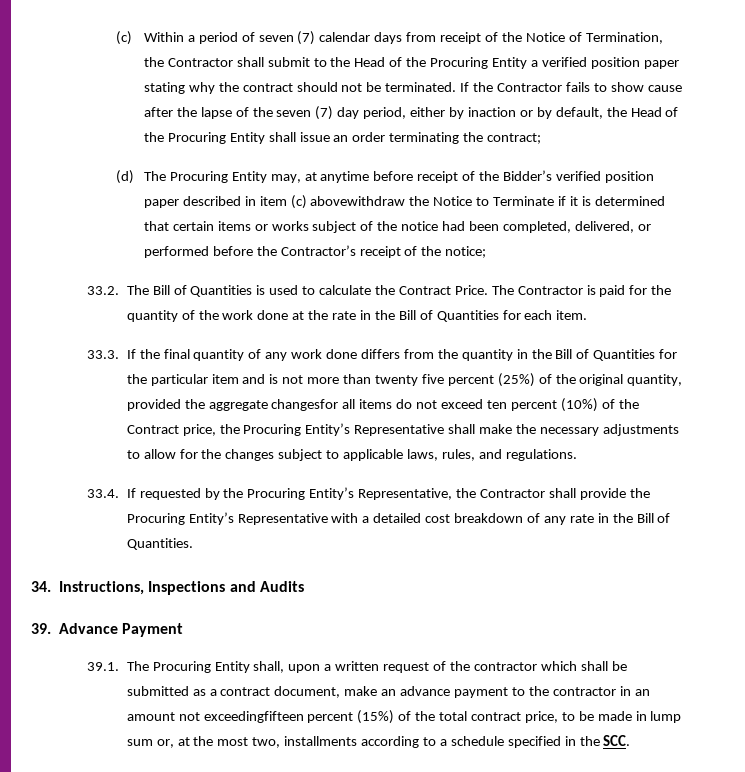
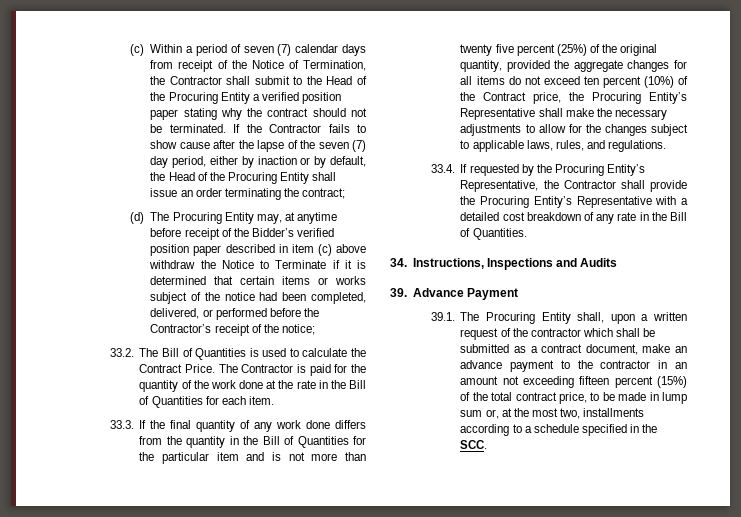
- (d) The Procuring Entity may, at anytime before receipt of the Bidder’s verified position paper described in item (c) abovewithdraw the Notice to Terminate if it is determined that certain items or works subject of the notice had been completed, delivered, or performed before the Contractor’s receipt of the notice;
+ (d) The Procuring Entity may, at anytime before receipt of the Bidder’s verified position paper described in item (c) above withdraw the Notice to Terminate if it is determined that certain items or works subject of the notice had been completed, delivered, or performed before the Contractor’s receipt of the notice;
- 33.3. If the final quantity of any work done differs from the quantity in the Bill of Quantities for the particular item and is not more than twenty five percent (25%) of the original quantity, provided the aggregate changesfor all items do not exceed ten percent (10%) of the Contract price, the Procuring Entity’s Representative shall make the necessary adjustments to allow for the changes subject to applicable laws, rules, and regulations.
+ 33.3. If the final quantity of any work done differs from the quantity in the Bill of Quantities for the particular item and is not more than twenty five percent (25%) of the original quantity, provided the aggregate changes for all items do not exceed ten percent (10%) of the Contract price, the Procuring Entity’s Representative shall make the necessary adjustments to allow for the changes subject to applicable laws, rules, and regulations.
- 39.1. The Procuring Entity shall, upon a written request of the contractor which shall be submitted as a contract document, make an advance payment to the contractor in an amount not exceedingfifteen percent (15%) of the total contract price, to be made in lump sum or, at the most two, installments according to a schedule specified in the SCC.
+ 39.1. The Procuring Entity shall, upon a written request of the contractor which shall be submitted as a contract document, make an advance payment to the contractor in an amount not exceeding fifteen percent (15%) of the total contract price, to be made in lump sum or, at the most two, installments according to a schedule specified in the SCC.

